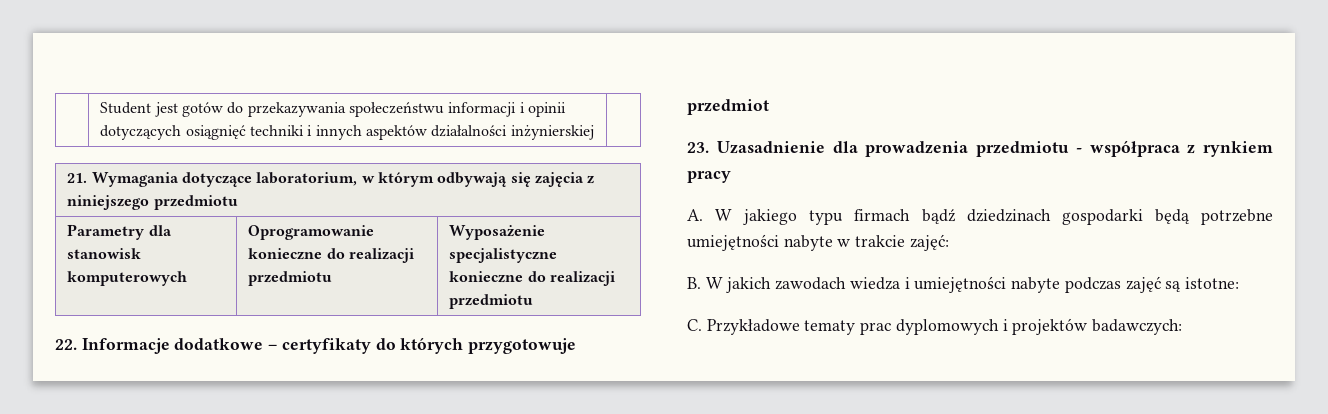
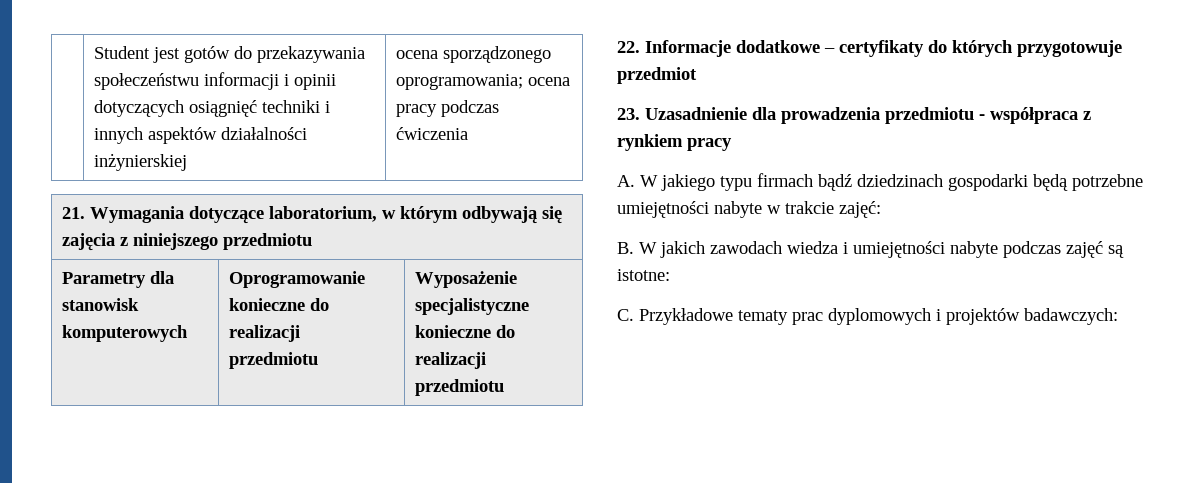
- | Student jest gotów do przekazywania społeczeństwu informacji i opinii dotyczących osiągnięć techniki i innych aspektów działalności inżynierskiej |
+ | Student jest gotów do przekazywania społeczeństwu informacji i opinii dotyczących osiągnięć techniki i innych aspektów działalności inżynierskiej | ocena sporządzonego oprogramowania; ocena pracy podczas ćwiczenia

